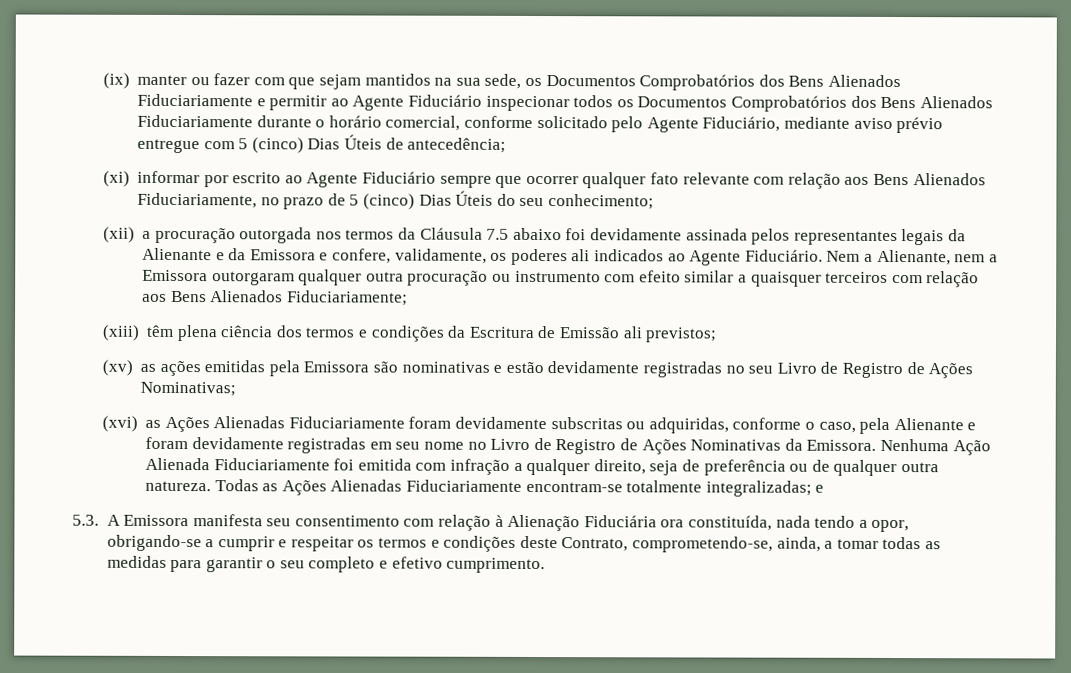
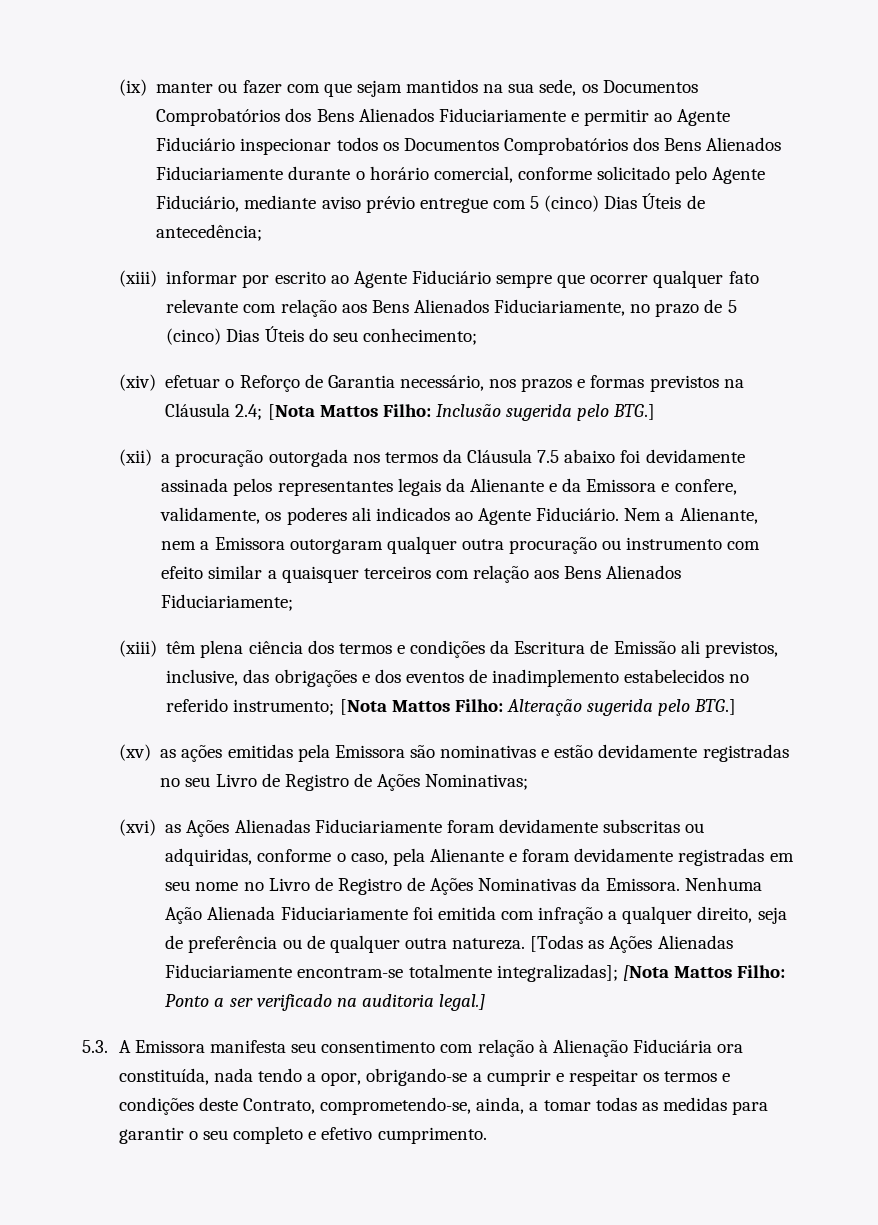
- (xi) informar por escrito ao Agente Fiduciário sempre que ocorrer qualquer fato relevante com relação aos Bens Alienados Fiduciariamente, no prazo de 5 (cinco) Dias Úteis do seu conhecimento;
+ (xiii) informar por escrito ao Agente Fiduciário sempre que ocorrer qualquer fato relevante com relação aos Bens Alienados Fiduciariamente, no prazo de 5 (cinco) Dias Úteis do seu conhecimento;
+ (xiv) efetuar o Reforço de Garantia necessário, nos prazos e formas previstos na Cláusula 2.4; [Nota Mattos Filho: Inclusão sugerida pelo BTG.]
- (xiii) têm plena ciência dos termos e condições da Escritura de Emissão ali previstos;
+ (xiii) têm plena ciência dos termos e condições da Escritura de Emissão ali previstos, inclusive, das obrigações e dos eventos de inadimplemento estabelecidos no referido instrumento; [Nota Mattos Filho: Alteração sugerida pelo BTG.]
- Todas as Ações Alienadas Fiduciariamente encontram-se totalmente integralizadas; e
+ [Todas as Ações Alienadas Fiduciariamente encontram-se totalmente integralizadas]; [Nota Mattos Filho: Ponto a ser verificado na auditoria legal.]

